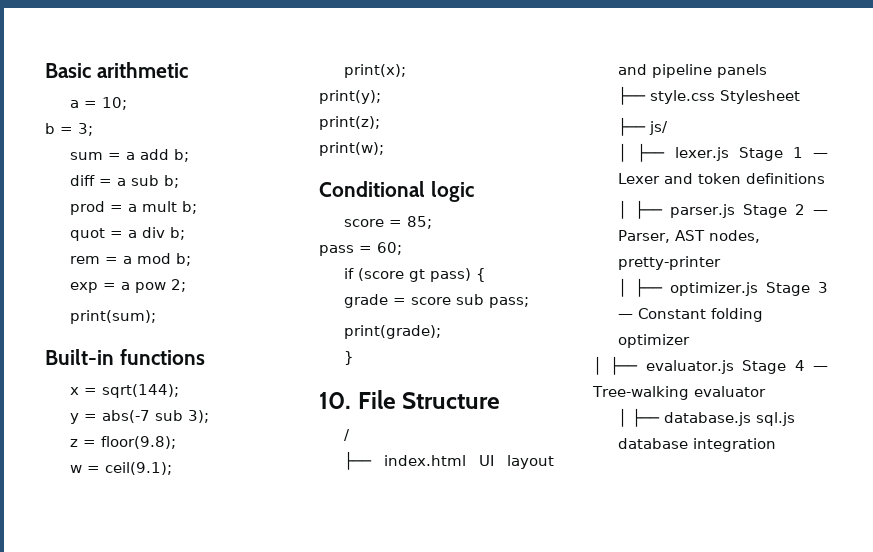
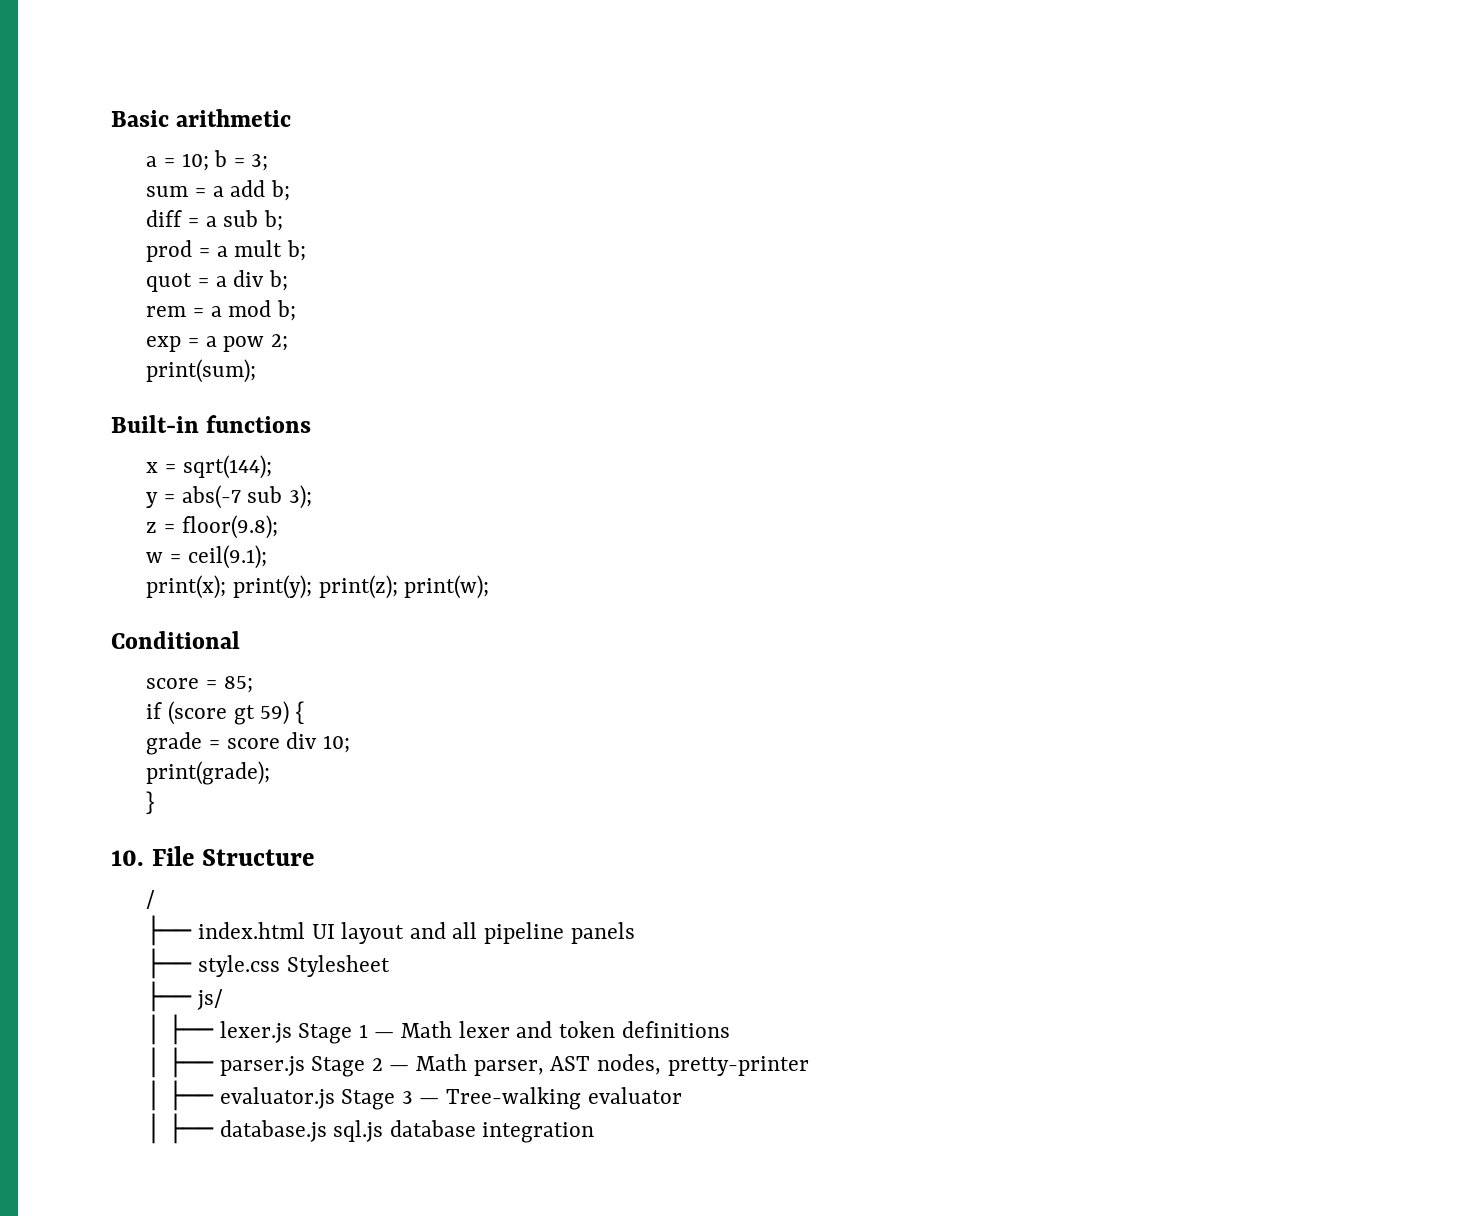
- a = 10;
- b = 3;
+ a = 10; b = 3;
- print(x);
- print(y);
- print(z);
- print(w);
+ print(x); print(y); print(z); print(w);
- Conditional logic
+ Conditional
- pass = 60;
- if (score gt pass) {
+ if (score gt 59) {
- grade = score sub pass;
+ grade = score div 10;
- ├── index.html UI layout and pipeline panels
+ ├── index.html UI layout and all pipeline panels
- │ ├── lexer.js Stage 1 — Lexer and token definitions
+ │ ├── lexer.js Stage 1 — Math lexer and token definitions
- │ ├── parser.js Stage 2 — Parser, AST nodes, pretty-printer
+ │ ├── parser.js Stage 2 — Math parser, AST nodes, pretty-printer
- │ ├── optimizer.js Stage 3 — Constant folding optimizer
- │ ├── evaluator.js Stage 4 — Tree-walking evaluator
+ │ ├── evaluator.js Stage 3 — Tree-walking evaluator

